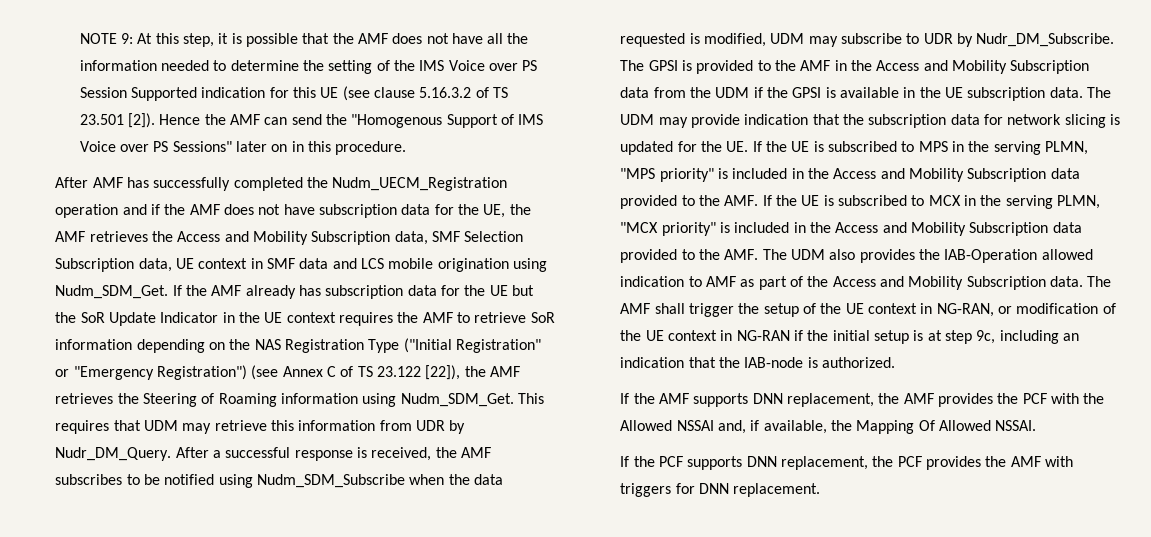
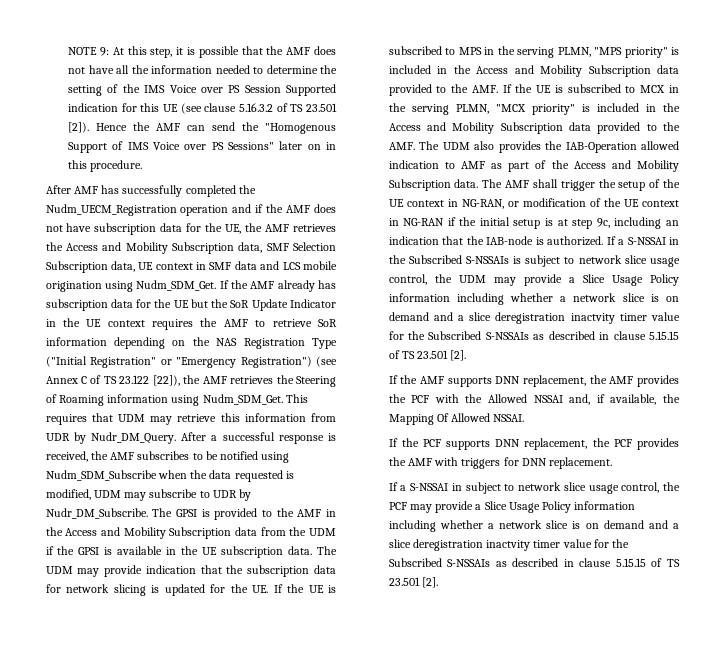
+ If a S-NSSAI in the Subscribed S-NSSAIs is subject to network slice usage control, the UDM may provide a Slice Usage Policy information including whether a network slice is on demand and a slice deregistration inactvity timer value for the Subscribed S-NSSAIs as described in clause 5.15.15 of TS 23.501 [2].
+ If a S-NSSAI in subject to network slice usage control, the PCF may provide a Slice Usage Policy information including whether a network slice is on demand and a slice deregistration inactvity timer value for the Subscribed S-NSSAIs as described in clause 5.15.15 of TS 23.501 [2].

